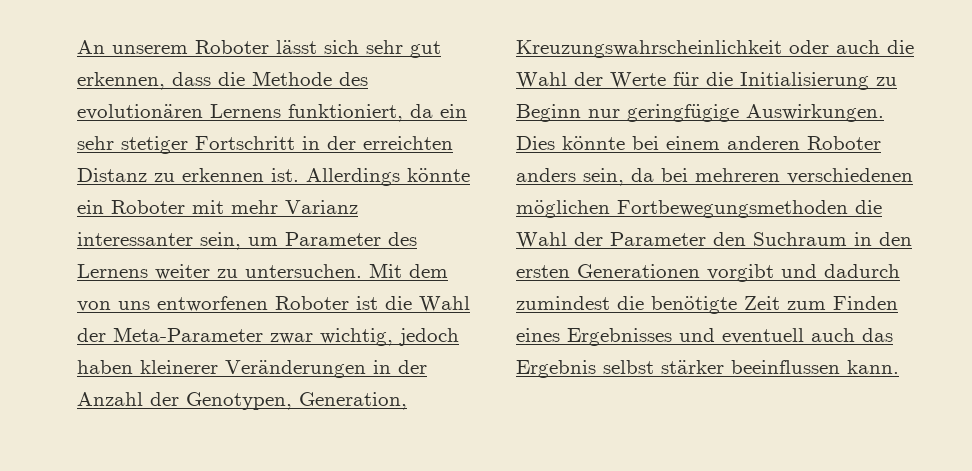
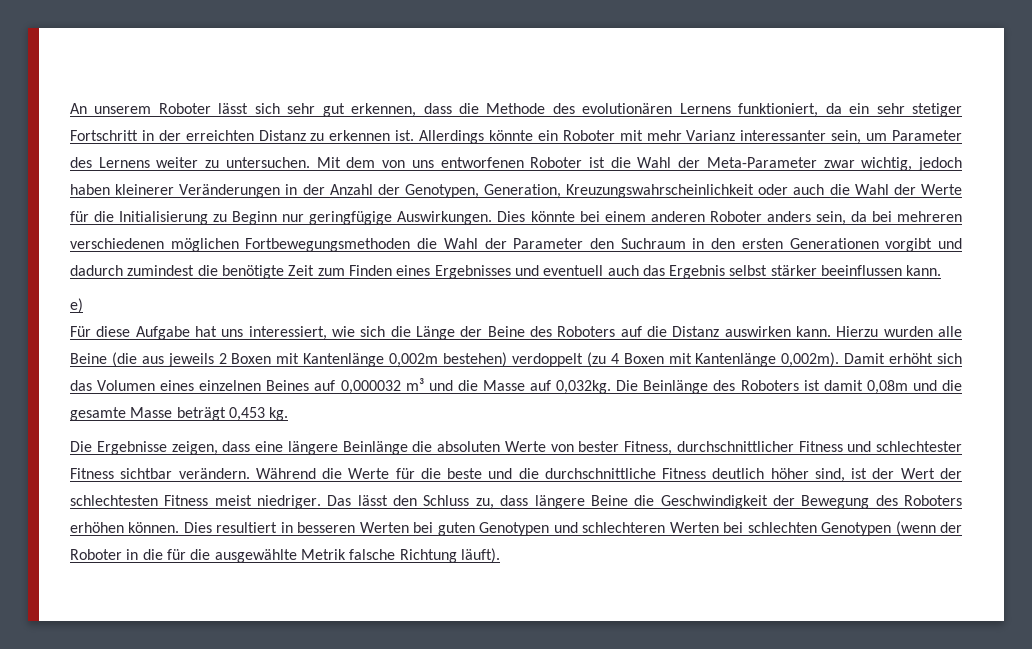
+ e)
+ Für diese Aufgabe hat uns interessiert, wie sich die Länge der Beine des Roboters auf die Distanz auswirken kann. Hierzu wurden alle Beine (die aus jeweils 2 Boxen mit Kantenlänge 0,002m bestehen) verdoppelt (zu 4 Boxen mit Kantenlänge 0,002m). Damit erhöht sich das Volumen eines einzelnen Beines auf 0,000032 m³ und die Masse auf 0,032kg. Die Beinlänge des Roboters ist damit 0,08m und die gesamte Masse beträgt 0,453 kg.
+ Die Ergebnisse zeigen, dass eine längere Beinlänge die absoluten Werte von bester Fitness, durchschnittlicher Fitness und schlechtester Fitness sichtbar verändern. Während die Werte für die beste und die durchschnittliche Fitness deutlich höher sind, ist der Wert der schlechtesten Fitness meist niedriger. Das lässt den Schluss zu, dass längere Beine die Geschwindigkeit der Bewegung des Roboters erhöhen können. Dies resultiert in besseren Werten bei guten Genotypen und schlechteren Werten bei schlechten Genotypen (wenn der Roboter in die für die ausgewählte Metrik falsche Richtung läuft).

